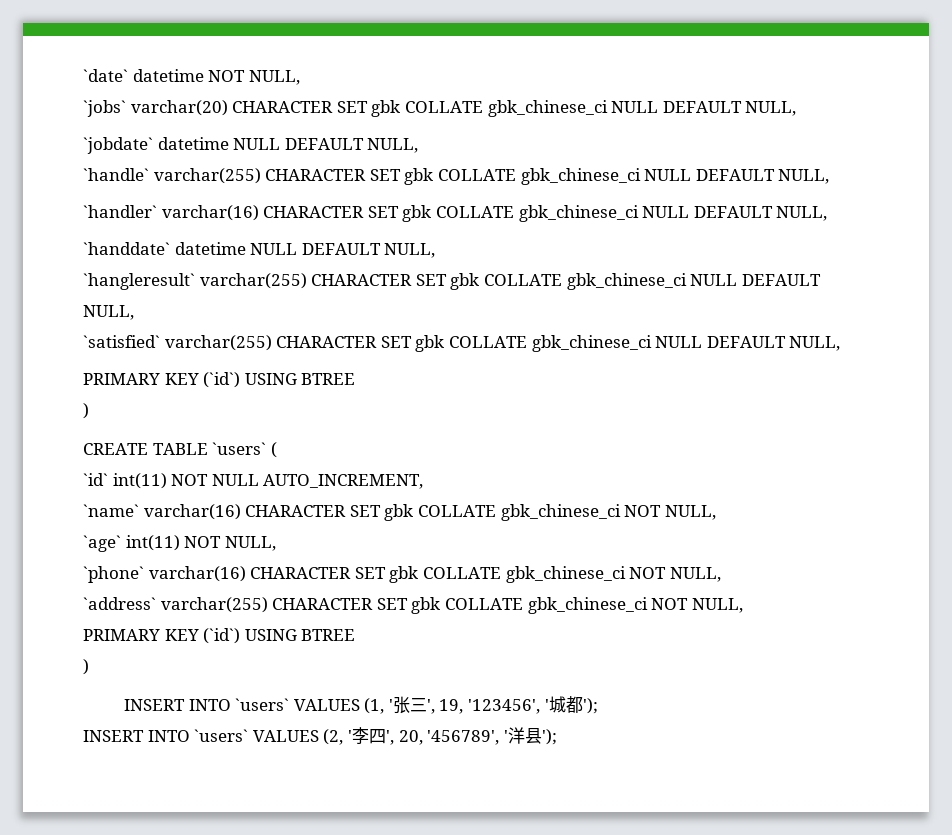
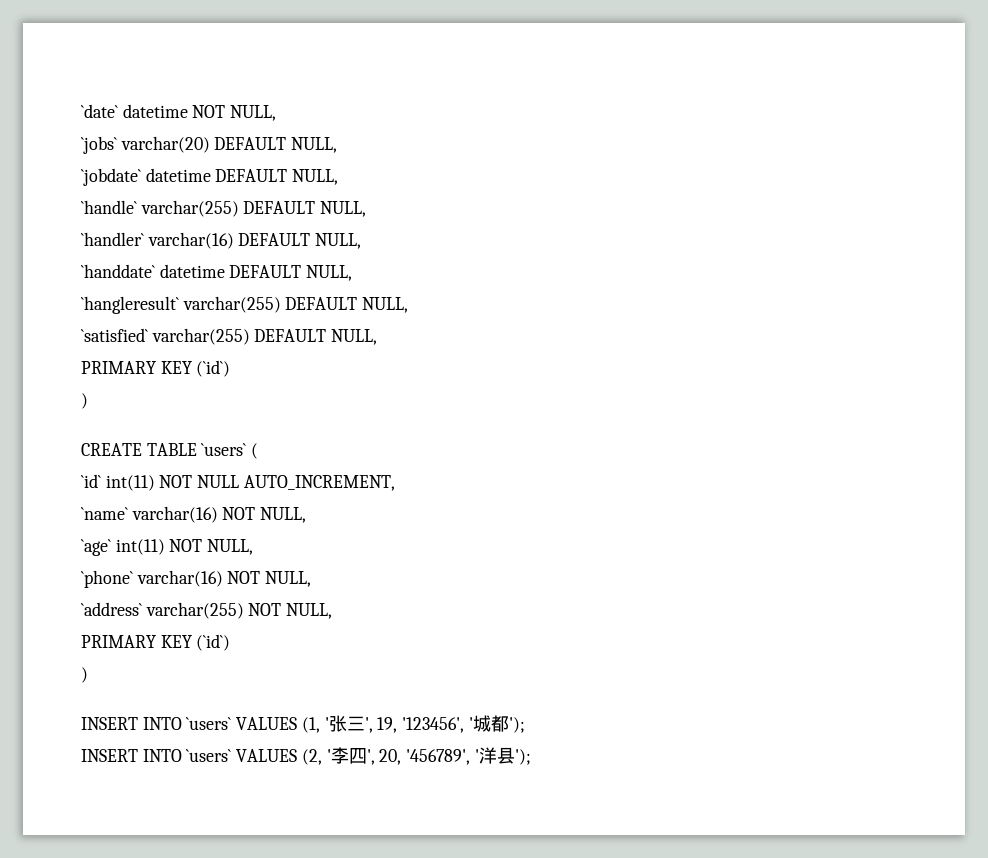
- `jobs` varchar(20) CHARACTER SET gbk COLLATE gbk_chinese_ci NULL DEFAULT NULL,
+ `jobs` varchar(20) DEFAULT NULL,
- `jobdate` datetime NULL DEFAULT NULL,
+ `jobdate` datetime DEFAULT NULL,
- `handle` varchar(255) CHARACTER SET gbk COLLATE gbk_chinese_ci NULL DEFAULT NULL,
- `handler` varchar(16) CHARACTER SET gbk COLLATE gbk_chinese_ci NULL DEFAULT NULL,
+ `handle` varchar(255) DEFAULT NULL,
+ `handler` varchar(16) DEFAULT NULL,
- `handdate` datetime NULL DEFAULT NULL,
+ `handdate` datetime DEFAULT NULL,
- `hangleresult` varchar(255) CHARACTER SET gbk COLLATE gbk_chinese_ci NULL DEFAULT NULL,
- `satisfied` varchar(255) CHARACTER SET gbk COLLATE gbk_chinese_ci NULL DEFAULT NULL,
- PRIMARY KEY (`id`) USING BTREE
+ `hangleresult` varchar(255) DEFAULT NULL,
+ `satisfied` varchar(255) DEFAULT NULL,
+ PRIMARY KEY (`id`)
- `name` varchar(16) CHARACTER SET gbk COLLATE gbk_chinese_ci NOT NULL,
+ `name` varchar(16) NOT NULL,
- `phone` varchar(16) CHARACTER SET gbk COLLATE gbk_chinese_ci NOT NULL,
+ `phone` varchar(16) NOT NULL,
- `address` varchar(255) CHARACTER SET gbk COLLATE gbk_chinese_ci NOT NULL,
- PRIMARY KEY (`id`) USING BTREE
+ `address` varchar(255) NOT NULL,
+ PRIMARY KEY (`id`)

